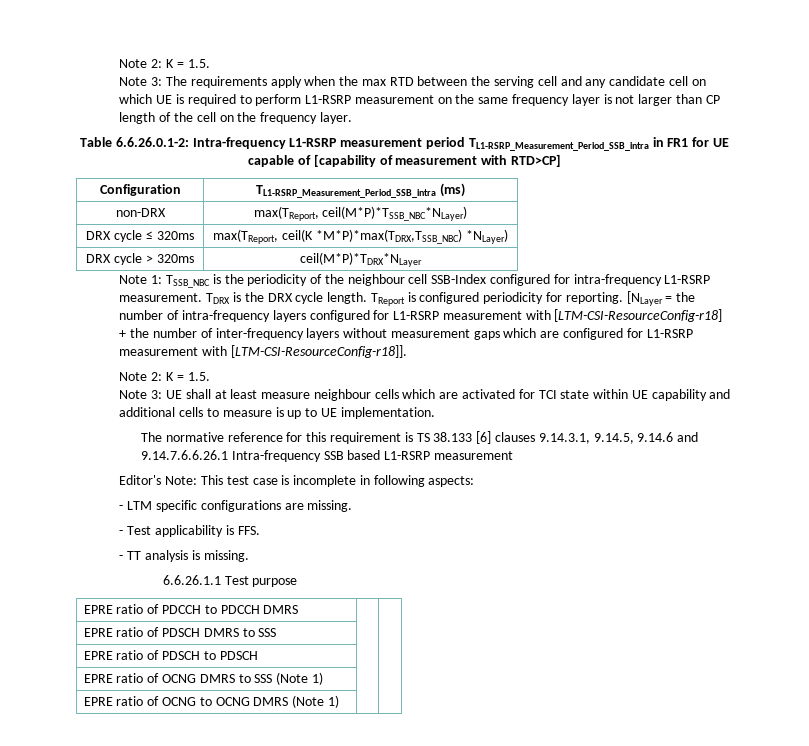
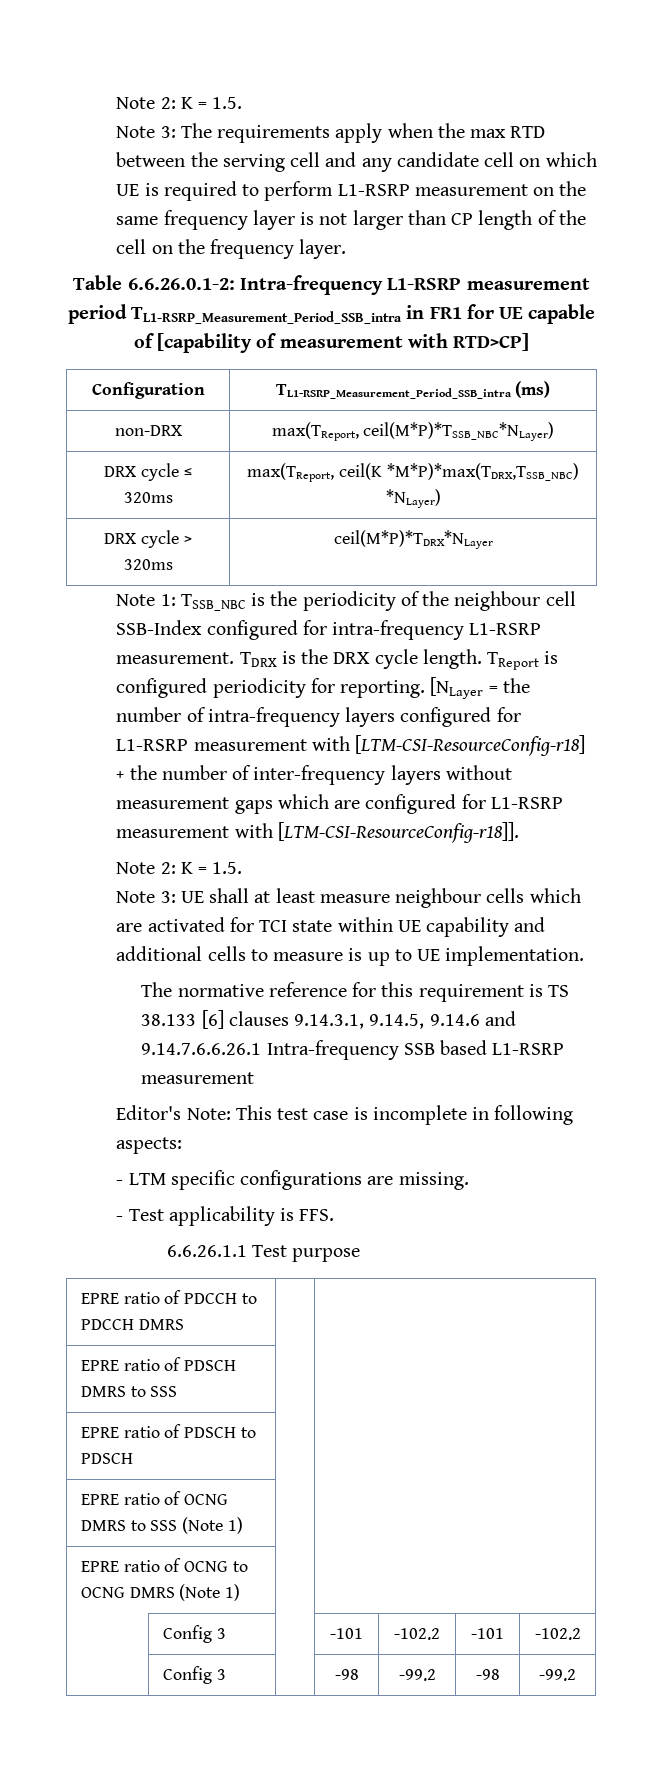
- - TT analysis is missing.
+ | Config 3 | | -101 | -102.2 | -101 | -102.2
+ | Config 3 | | -98 | -99.2 | -98 | -99.2

